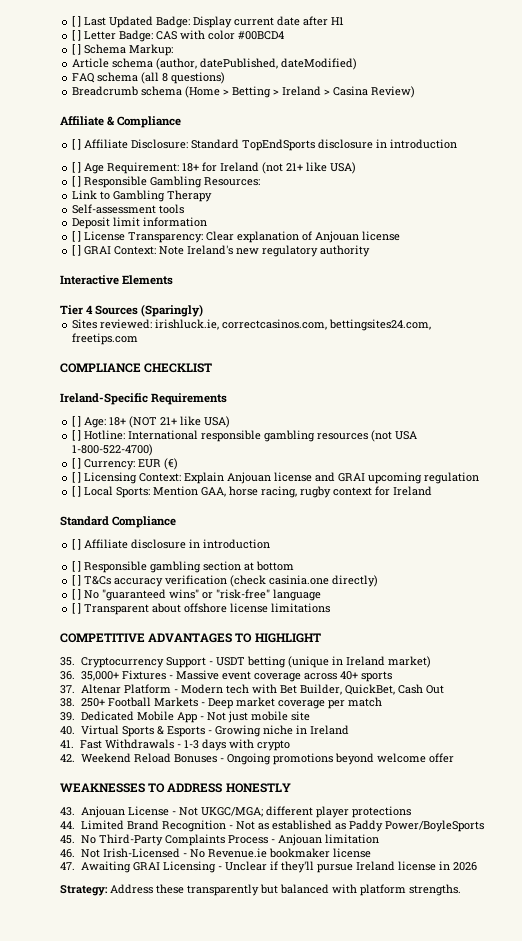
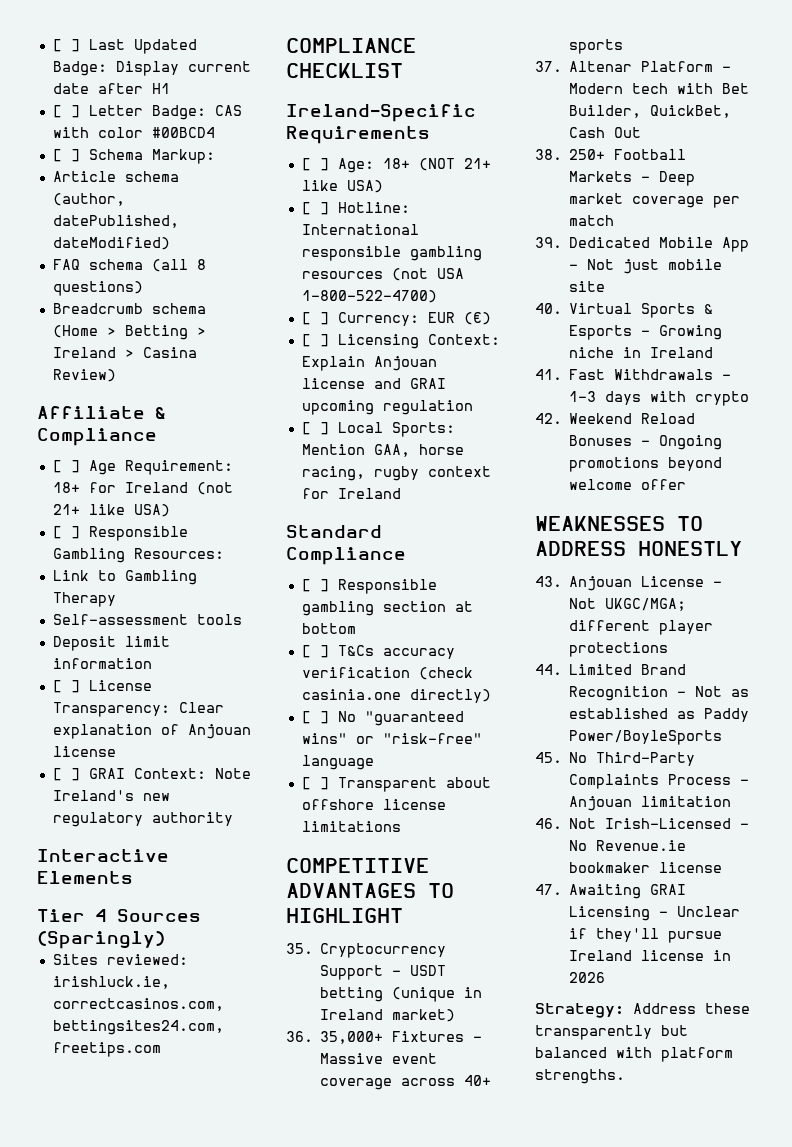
- [ ] Affiliate Disclosure: Standard TopEndSports disclosure in introduction
- [ ] Affiliate disclosure in introduction

